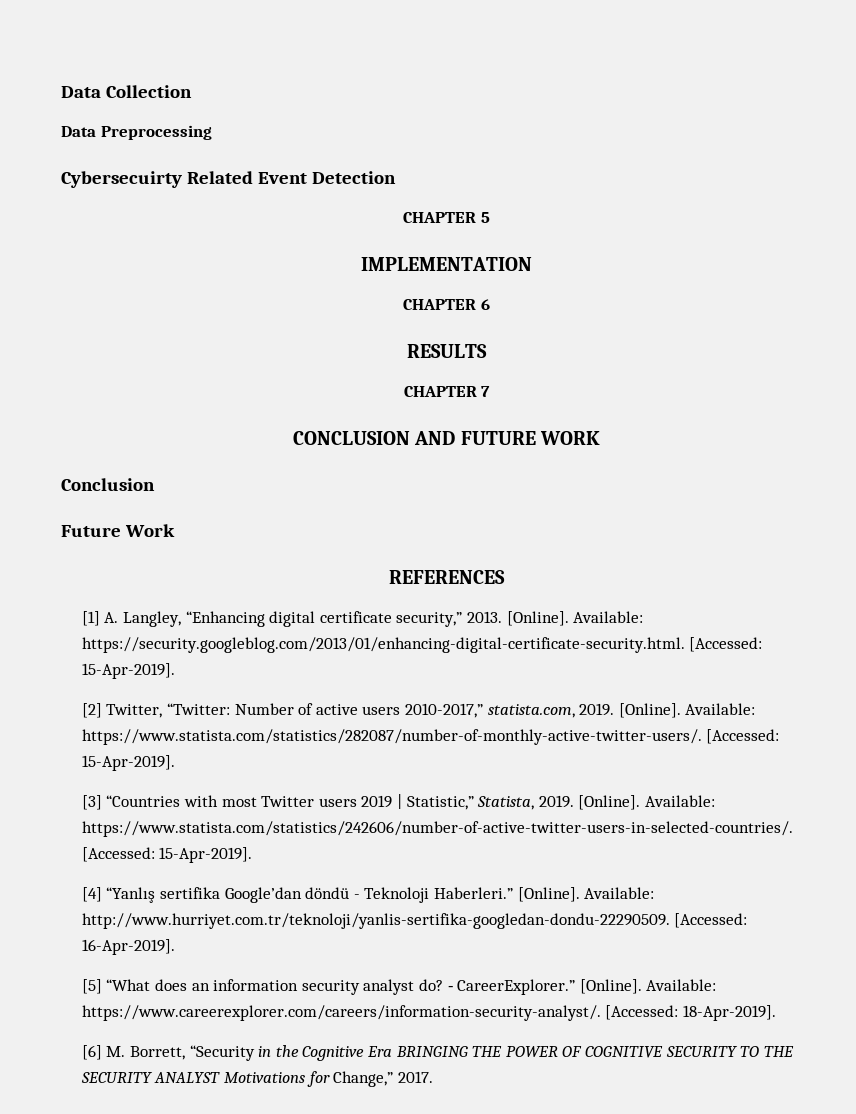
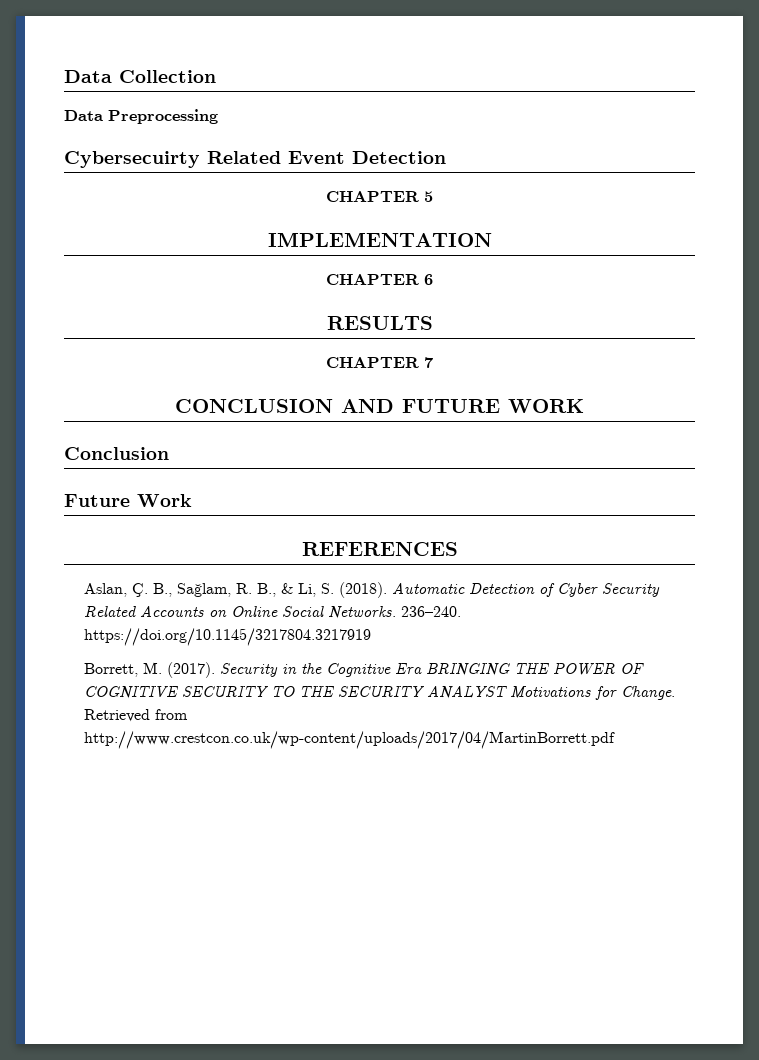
- [1] A. Langley, “Enhancing digital certificate security,” 2013. [Online]. Available: https://security.googleblog.com/2013/01/enhancing-digital-certificate-security.html. [Accessed: 15-Apr-2019].
- [2] Twitter, “Twitter: Number of active users 2010-2017,” statista.com, 2019. [Online]. Available: https://www.statista.com/statistics/282087/number-of-monthly-active-twitter-users/. [Accessed: 15-Apr-2019].
- [3] “Countries with most Twitter users 2019 | Statistic,” Statista, 2019. [Online]. Available: https://www.statista.com/statistics/242606/number-of-active-twitter-users-in-selected-countries/. [Accessed: 15-Apr-2019].
- [4] “Yanlış sertifika Google’dan döndü - Teknoloji Haberleri.” [Online]. Available: http://www.hurriyet.com.tr/teknoloji/yanlis-sertifika-googledan-dondu-22290509. [Accessed: 16-Apr-2019].
- [5] “What does an information security analyst do? ‐ CareerExplorer.” [Online]. Available: https://www.careerexplorer.com/careers/information-security-analyst/. [Accessed: 18-Apr-2019].
- [6] M. Borrett, “Security in the Cognitive Era BRINGING THE POWER OF COGNITIVE SECURITY TO THE SECURITY ANALYST Motivations for Change,” 2017.
+ Aslan, Ç. B., Sağlam, R. B., & Li, S. (2018). Automatic Detection of Cyber Security Related Accounts on Online Social Networks. 236–240. https://doi.org/10.1145/3217804.3217919
+ Borrett, M. (2017). Security in the Cognitive Era BRINGING THE POWER OF COGNITIVE SECURITY TO THE SECURITY ANALYST Motivations for Change. Retrieved from http://www.crestcon.co.uk/wp-content/uploads/2017/04/MartinBorrett.pdf

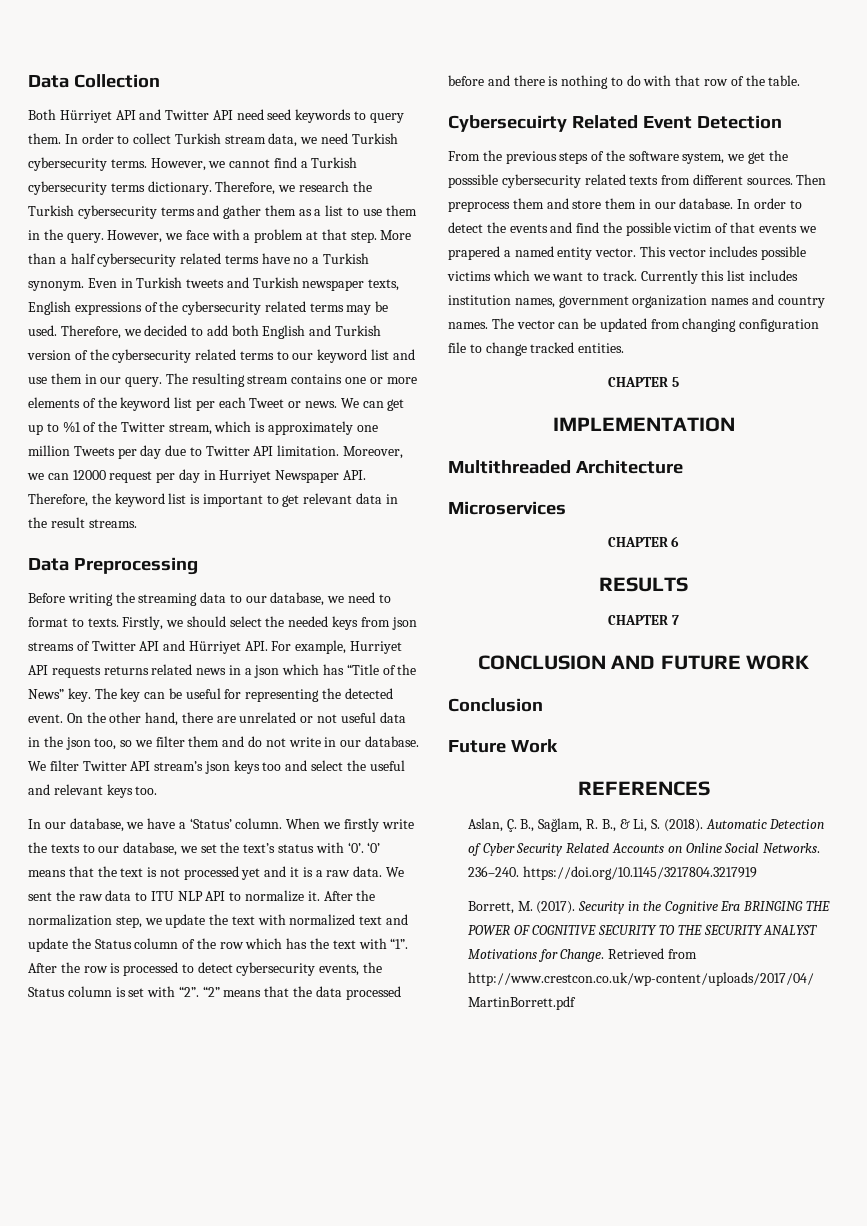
+ Both Hürriyet API and Twitter API need seed keywords to query them. In order to collect Turkish stream data, we need Turkish cybersecurity terms. However, we cannot find a Turkish cybersecurity terms dictionary. Therefore, we research the Turkish cybersecurity terms and gather them as a list to use them in the query. However, we face with a problem at that step. More than a half cybersecurity related terms have no a Turkish synonym. Even in Turkish tweets and Turkish newspaper texts, English expressions of the cybersecurity related terms may be used. Therefore, we decided to add both English and Turkish version of the cybersecurity related terms to our keyword list and use them in our query. The resulting stream contains one or more elements of the keyword list per each Tweet or news. We can get up to %1 of the Twitter stream, which is approximately one million Tweets per day due to Twitter API limitation. Moreover, we can 12000 request per day in Hurriyet Newspaper API. Therefore, the keyword list is important to get relevant data in the result streams.
  Data Preprocessing
+ Before writing the streaming data to our database, we need to format to texts. Firstly, we should select the needed keys from json streams of Twitter API and Hürriyet API. For example, Hurriyet API requests returns related news in a json which has “Title of the News” key. The key can be useful for representing the detected event. On the other hand, there are unrelated or not useful data in the json too, so we filter them and do not write in our database. We filter Twitter API stream’s json keys too and select the useful and relevant keys too.
+ In our database, we have a ‘Status’ column. When we firstly write the texts to our database, we set the text’s status with ‘0’. ‘0’ means that the text is not processed yet and it is a raw data. We sent the raw data to ITU NLP API to normalize it. After the normalization step, we update the text with normalized text and update the Status column of the row which has the text with “1”. After the row is processed to detect cybersecurity events, the Status column is set with “2”. “2” means that the data processed before and there is nothing to do with that row of the table.
  Cybersecuirty Related Event Detection
+ From the previous steps of the software system, we get the posssible cybersecurity related texts from different sources. Then preprocess them and store them in our database. In order to detect the events and find the possible victim of that events we prapered a named entity vector. This vector includes possible victims which we want to track. Currently this list includes institution names, government organization names and country names. The vector can be updated from changing configuration file to change tracked entities.
+ Multithreaded Architecture
+ Microservices

